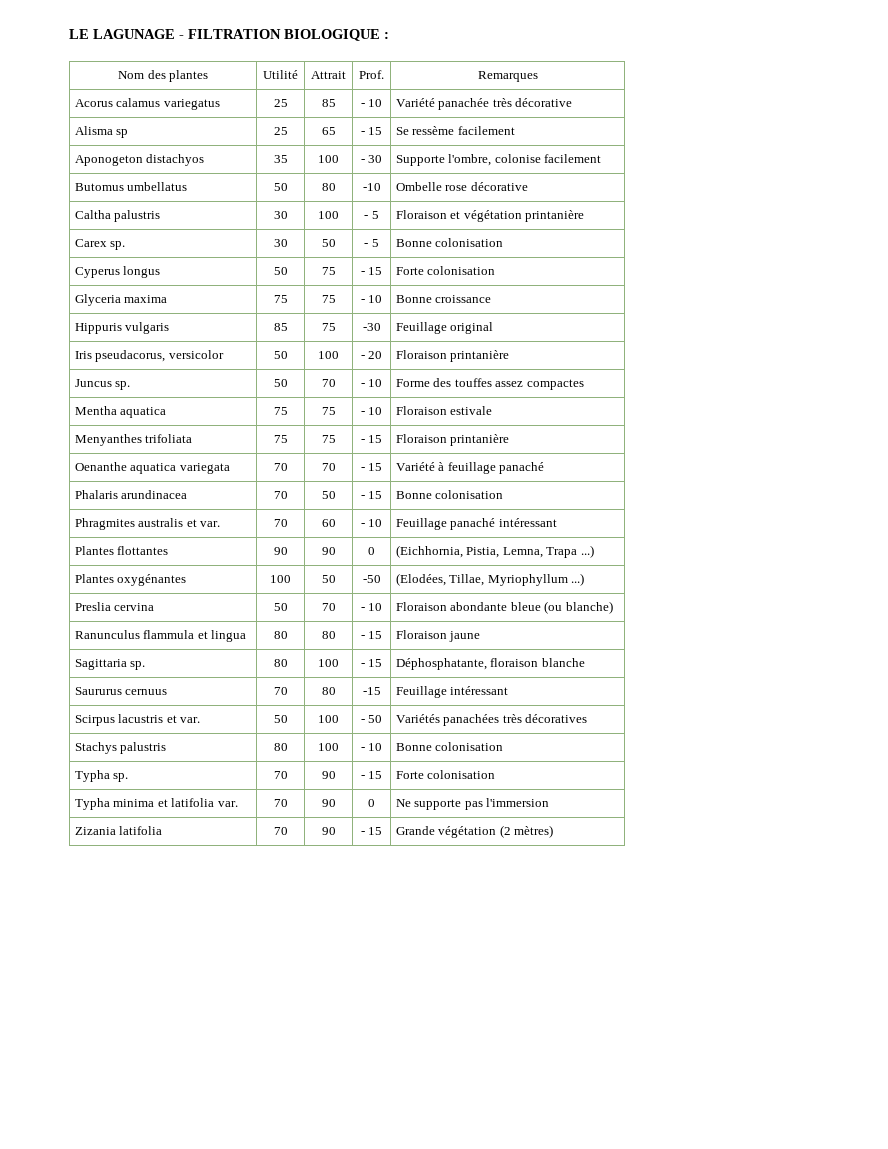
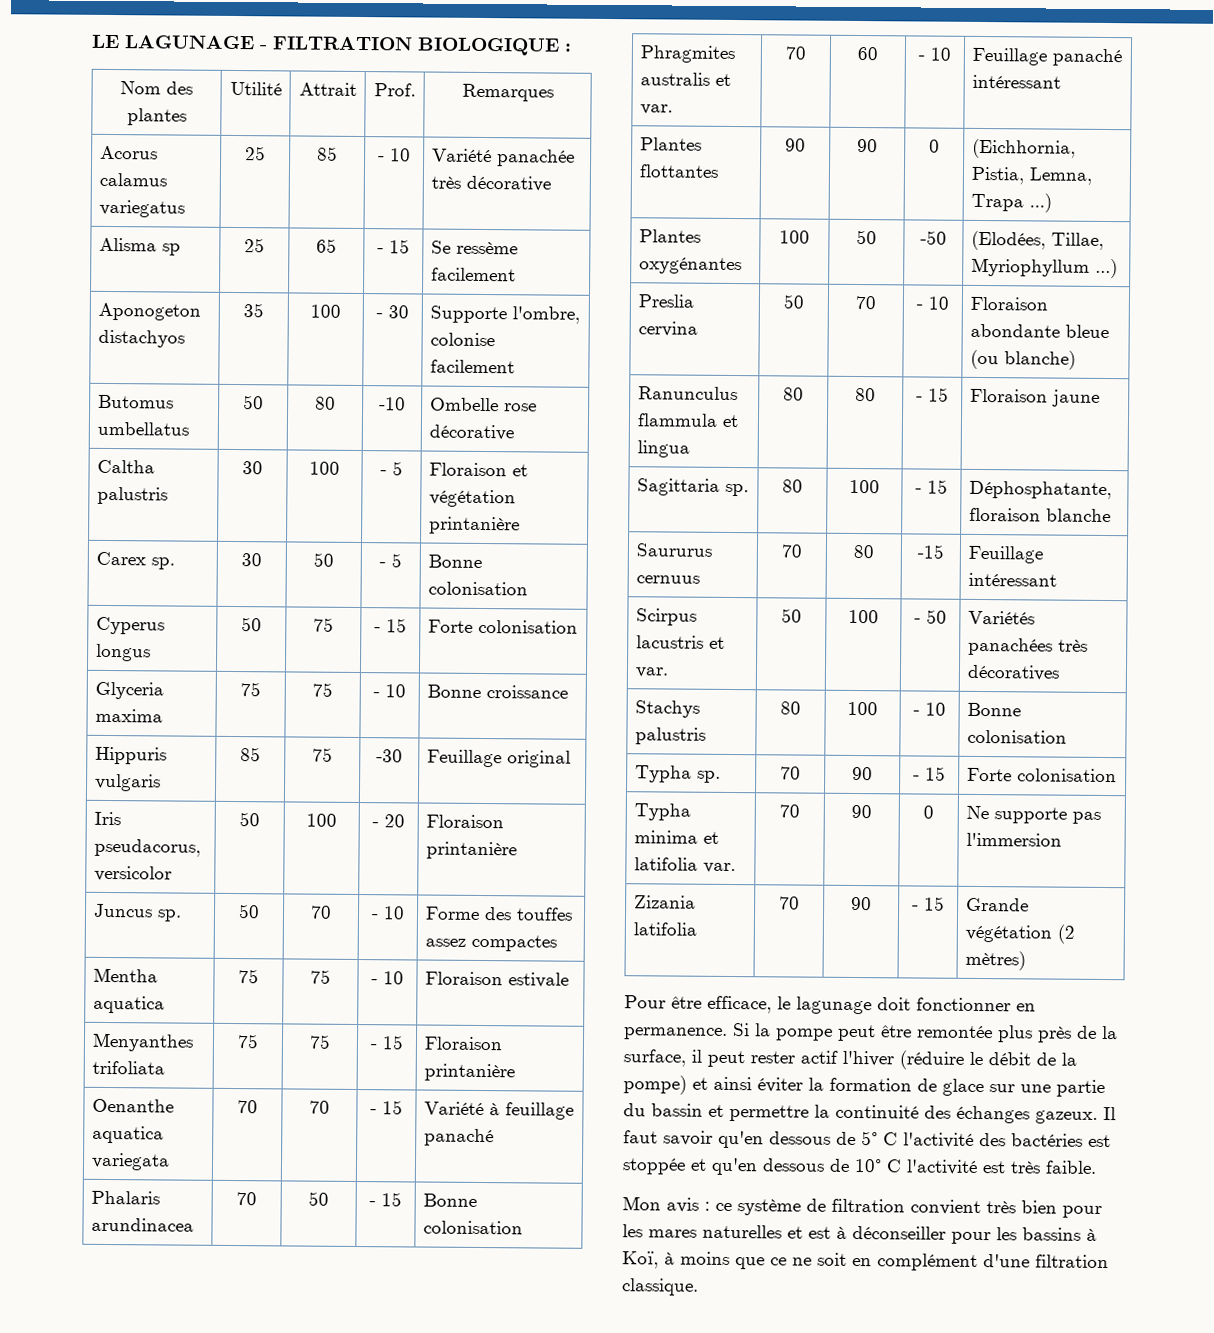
+ Pour être efficace, le lagunage doit fonctionner en permanence. Si la pompe peut être remontée plus près de la surface, il peut rester actif l'hiver (réduire le débit de la pompe) et ainsi éviter la formation de glace sur une partie du bassin et permettre la continuité des échanges gazeux. Il faut savoir qu'en dessous de 5° C l'activité des bactéries est stoppée et qu'en dessous de 10° C l'activité est très faible.
+ Mon avis : ce système de filtration convient très bien pour les mares naturelles et est à déconseiller pour les bassins à Koï, à moins que ce ne soit en complément d'une filtration classique.

